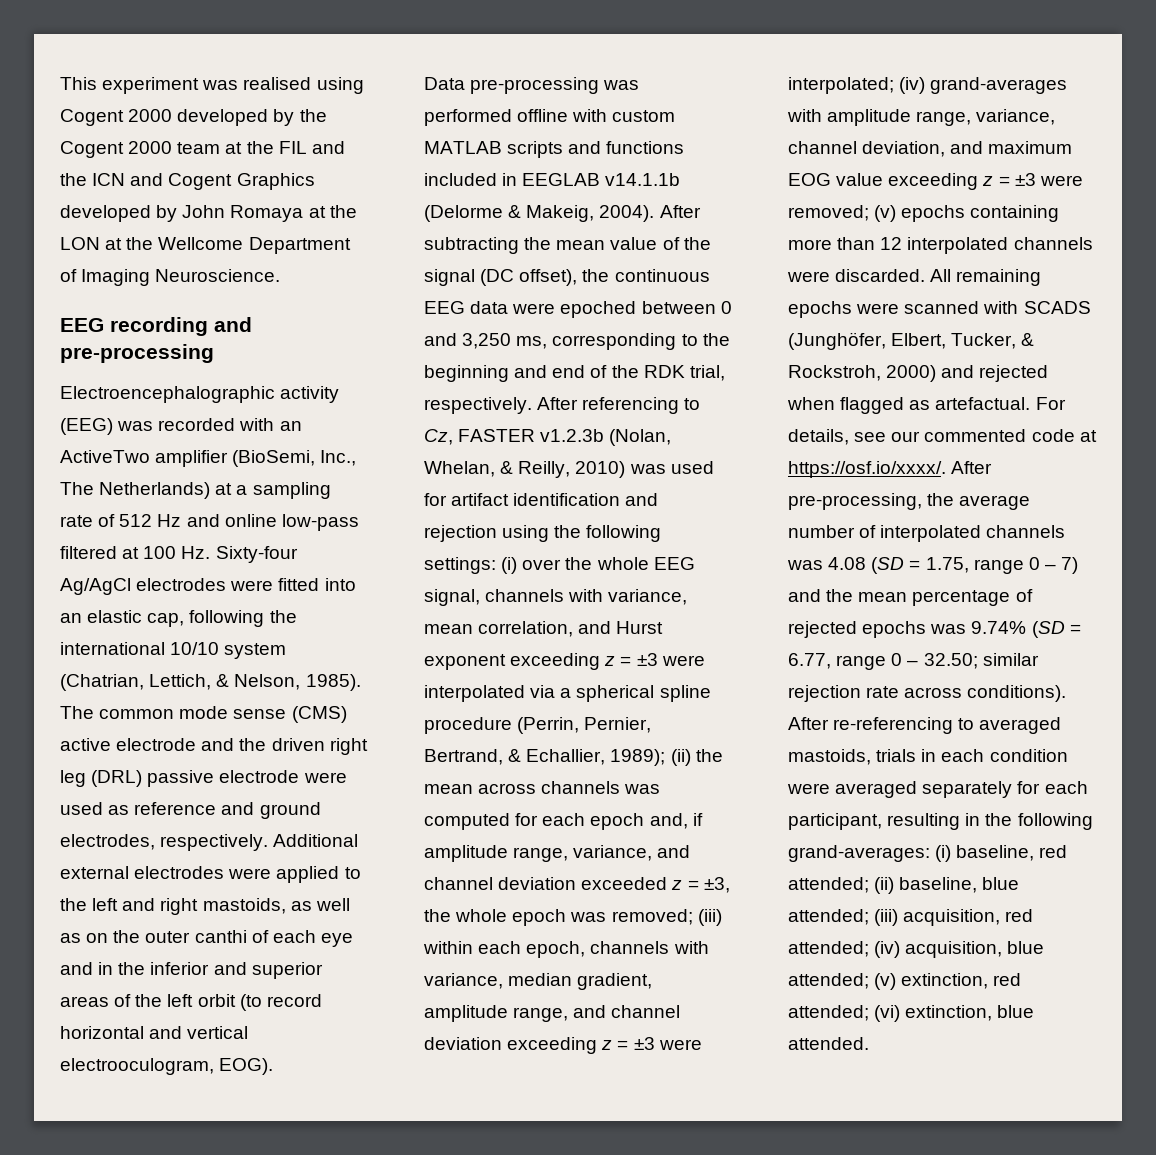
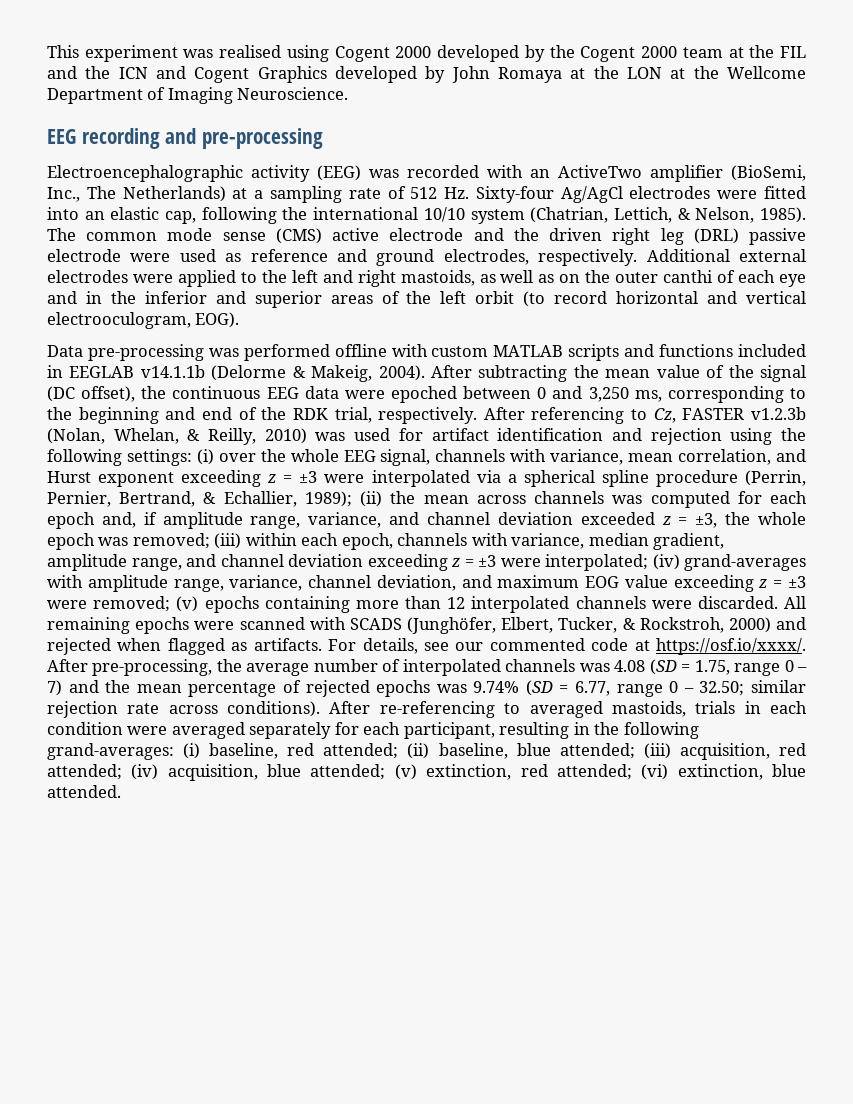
- Electroencephalographic activity (EEG) was recorded with an ActiveTwo amplifier (BioSemi, Inc., The Netherlands) at a sampling rate of 512 Hz and online low-pass filtered at 100 Hz. Sixty-four Ag/AgCl electrodes were fitted into an elastic cap, following the international 10/10 system (Chatrian, Lettich, & Nelson, 1985).
+ Electroencephalographic activity (EEG) was recorded with an ActiveTwo amplifier (BioSemi, Inc., The Netherlands) at a sampling rate of 512 Hz. Sixty-four Ag/AgCl electrodes were fitted into an elastic cap, following the international 10/10 system (Chatrian, Lettich, & Nelson, 1985).
- All remaining epochs were scanned with SCADS (Junghöfer, Elbert, Tucker, & Rockstroh, 2000) and rejected when flagged as artefactual.
+ All remaining epochs were scanned with SCADS (Junghöfer, Elbert, Tucker, & Rockstroh, 2000) and rejected when flagged as artifacts.

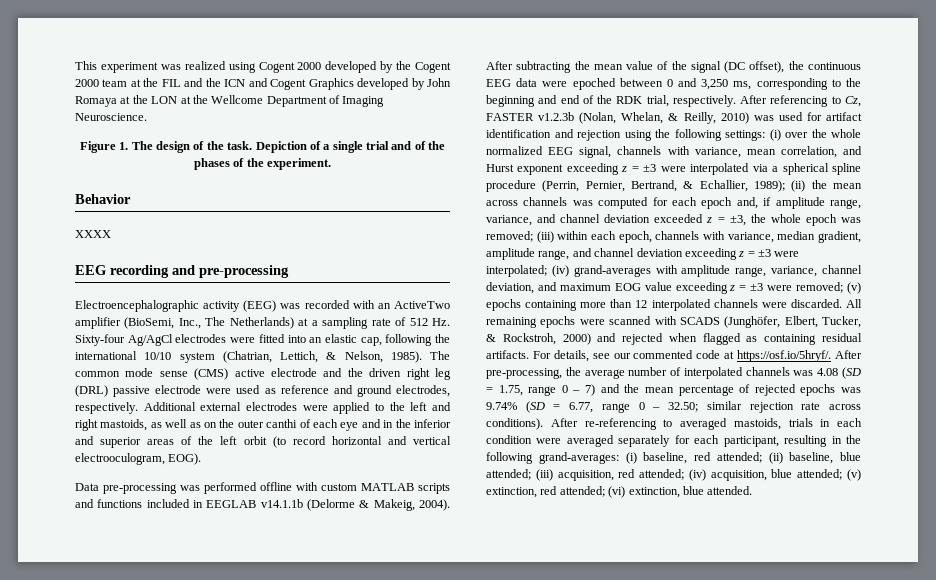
- This experiment was realised using Cogent 2000 developed by the Cogent 2000 team at the FIL and the ICN and Cogent Graphics developed by John Romaya at the LON at the Wellcome Department of Imaging Neuroscience.
+ This experiment was realized using Cogent 2000 developed by the Cogent 2000 team at the FIL and the ICN and Cogent Graphics developed by John Romaya at the LON at the Wellcome Department of Imaging Neuroscience.
+ Figure 1. The design of the task. Depiction of a single trial and of the phases of the experiment.
+ Behavior
+ XXXX
- (i) over the whole EEG signal, channels with variance, mean correlation, and Hurst exponent exceeding z = ±3 were interpolated via a spherical spline procedure (Perrin, Pernier, Bertrand, & Echallier, 1989);
+ (i) over the whole normalized EEG signal, channels with variance, mean correlation, and Hurst exponent exceeding z = ±3 were interpolated via a spherical spline procedure (Perrin, Pernier, Bertrand, & Echallier, 1989);
- All remaining epochs were scanned with SCADS (Junghöfer, Elbert, Tucker, & Rockstroh, 2000) and rejected when flagged as artifacts.
+ All remaining epochs were scanned with SCADS (Junghöfer, Elbert, Tucker, & Rockstroh, 2000) and rejected when flagged as containing residual artifacts.
- For details, see our commented code at https://osf.io/xxxx/. After pre-processing, the average number of interpolated channels was 4.08 (SD = 1.75, range 0 – 7) and the mean percentage of rejected epochs was 9.74% (SD = 6.77, range 0 – 32.50; similar rejection rate across conditions).
+ For details, see our commented code at https://osf.io/5hryf/. After pre-processing, the average number of interpolated channels was 4.08 (SD = 1.75, range 0 – 7) and the mean percentage of rejected epochs was 9.74% (SD = 6.77, range 0 – 32.50; similar rejection rate across conditions).

